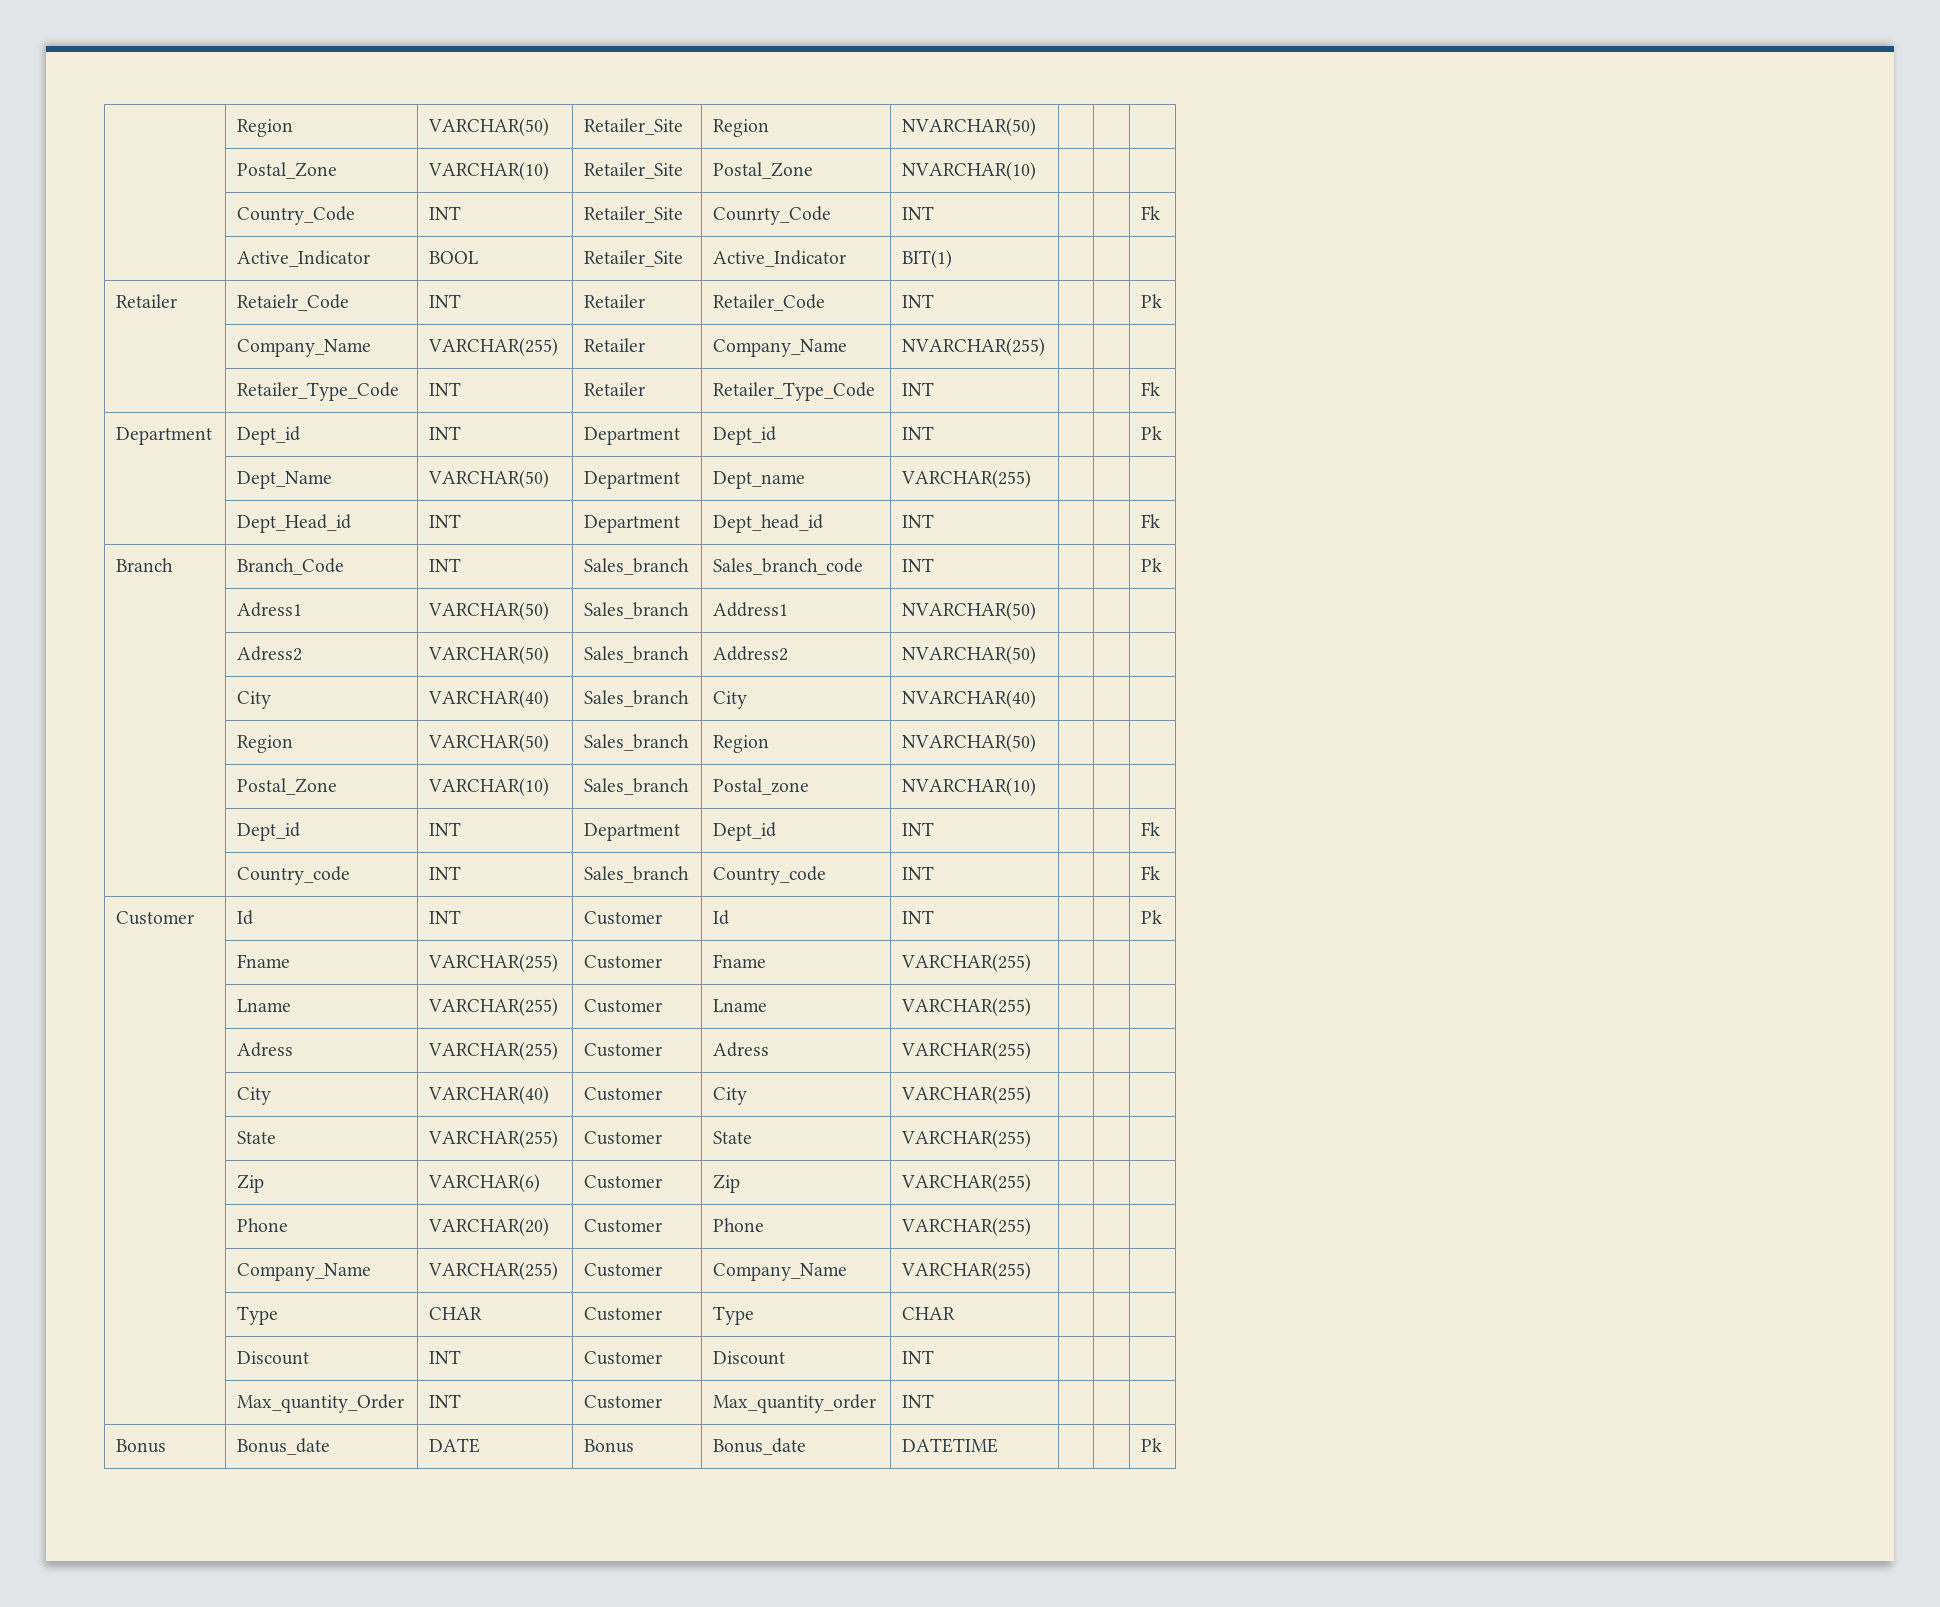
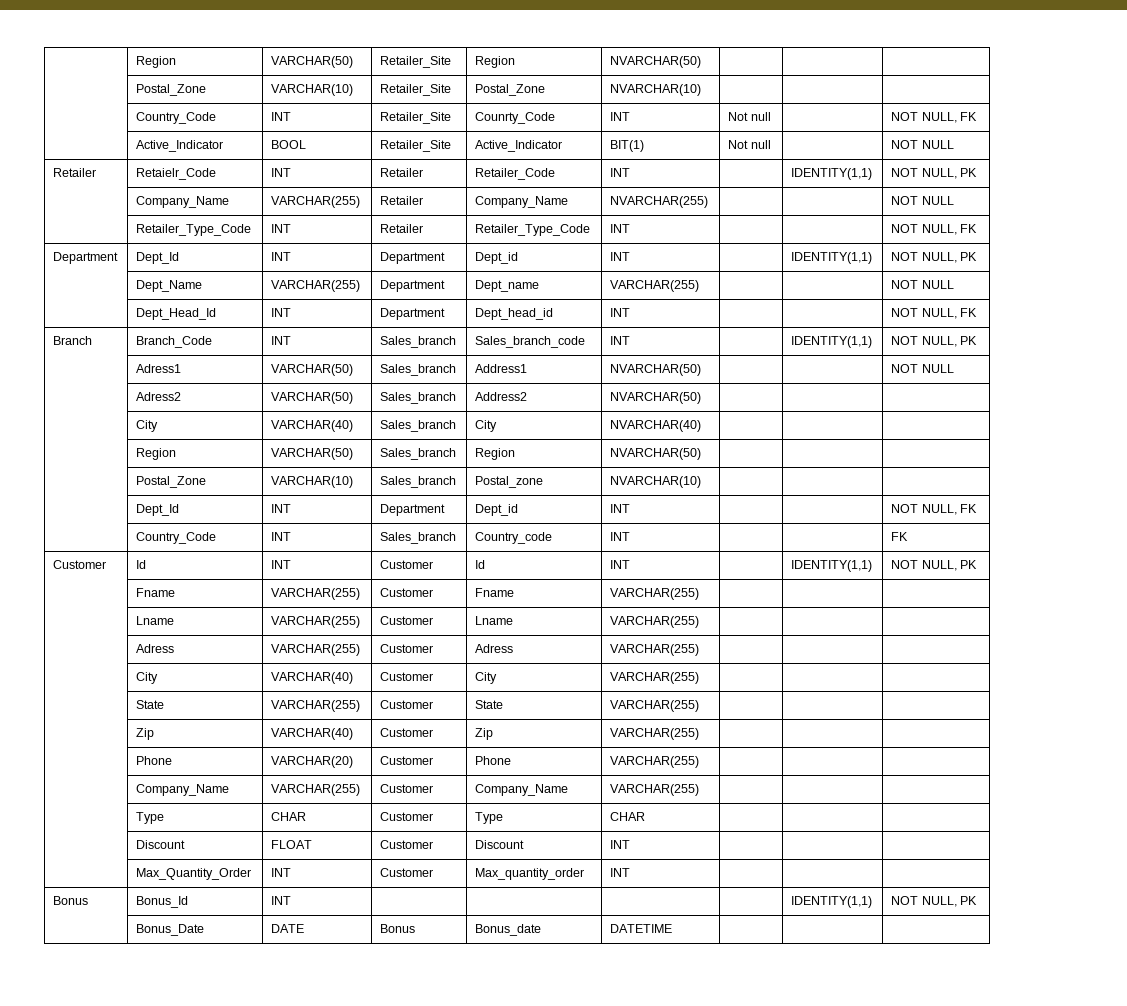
- | Country_Code | INT | Retailer_Site | Counrty_Code | INT | | | Fk
+ | Country_Code | INT | Retailer_Site | Counrty_Code | INT | Not null | | NOT NULL, FK
- | Active_Indicator | BOOL | Retailer_Site | Active_Indicator | BIT(1) | | |
+ | Active_Indicator | BOOL | Retailer_Site | Active_Indicator | BIT(1) | Not null | | NOT NULL
- Retailer | Retaielr_Code | INT | Retailer | Retailer_Code | INT | | | Pk
+ Retailer | Retaielr_Code | INT | Retailer | Retailer_Code | INT | | IDENTITY(1,1) | NOT NULL, PK
- | Company_Name | VARCHAR(255) | Retailer | Company_Name | NVARCHAR(255) | | |
+ | Company_Name | VARCHAR(255) | Retailer | Company_Name | NVARCHAR(255) | | | NOT NULL
- | Retailer_Type_Code | INT | Retailer | Retailer_Type_Code | INT | | | Fk
- Department | Dept_id | INT | Department | Dept_id | INT | | | Pk
+ | Retailer_Type_Code | INT | Retailer | Retailer_Type_Code | INT | | | NOT NULL, FK
+ Department | Dept_Id | INT | Department | Dept_id | INT | | IDENTITY(1,1) | NOT NULL, PK
- | Dept_Name | VARCHAR(50) | Department | Dept_name | VARCHAR(255) | | |
- | Dept_Head_id | INT | Department | Dept_head_id | INT | | | Fk
+ | Dept_Name | VARCHAR(255) | Department | Dept_name | VARCHAR(255) | | | NOT NULL
+ | Dept_Head_Id | INT | Department | Dept_head_id | INT | | | NOT NULL, FK
- Branch | Branch_Code | INT | Sales_branch | Sales_branch_code | INT | | | Pk
+ Branch | Branch_Code | INT | Sales_branch | Sales_branch_code | INT | | IDENTITY(1,1) | NOT NULL, PK
- | Adress1 | VARCHAR(50) | Sales_branch | Address1 | NVARCHAR(50) | | |
+ | Adress1 | VARCHAR(50) | Sales_branch | Address1 | NVARCHAR(50) | | | NOT NULL
- | Dept_id | INT | Department | Dept_id | INT | | | Fk
- | Country_code | INT | Sales_branch | Country_code | INT | | | Fk
+ | Dept_Id | INT | Department | Dept_id | INT | | | NOT NULL, FK
+ | Country_Code | INT | Sales_branch | Country_code | INT | | | FK
- Customer | Id | INT | Customer | Id | INT | | | Pk
+ Customer | Id | INT | Customer | Id | INT | | IDENTITY(1,1) | NOT NULL, PK
- | Zip | VARCHAR(6) | Customer | Zip | VARCHAR(255) | | |
+ | Zip | VARCHAR(40) | Customer | Zip | VARCHAR(255) | | |
- | Discount | INT | Customer | Discount | INT | | |
+ | Discount | FLOAT | Customer | Discount | INT | | |
- | Max_quantity_Order | INT | Customer | Max_quantity_order | INT | | |
+ | Max_Quantity_Order | INT | Customer | Max_quantity_order | INT | | |
- Bonus | Bonus_date | DATE | Bonus | Bonus_date | DATETIME | | | Pk
+ Bonus | Bonus_Id | INT | | | | | IDENTITY(1,1) | NOT NULL, PK
+ | Bonus_Date | DATE | Bonus | Bonus_date | DATETIME | | |

